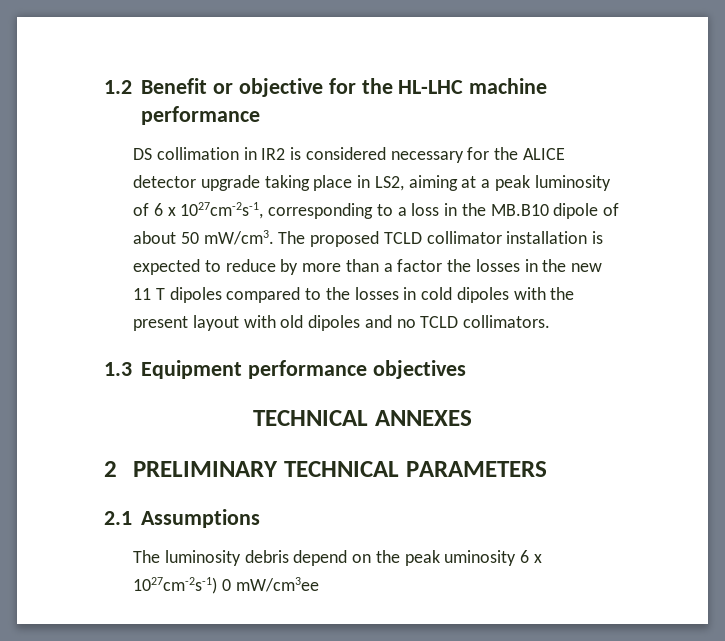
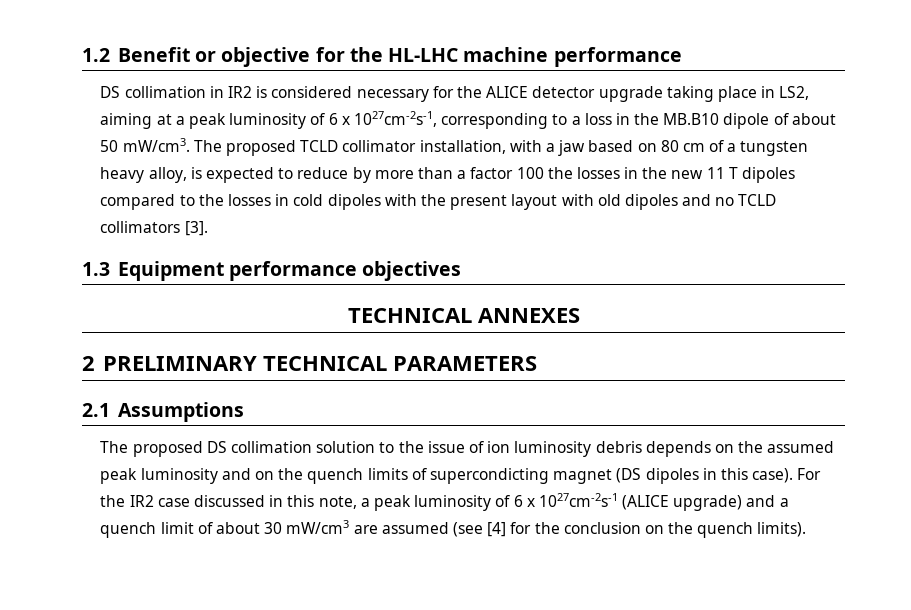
- The proposed TCLD collimator installation is expected to reduce by more than a factor the losses in the new 11 T dipoles compared to the losses in cold dipoles with the present layout with old dipoles and no TCLD collimators.
+ The proposed TCLD collimator installation, with a jaw based on 80 cm of a tungsten heavy alloy, is expected to reduce by more than a factor 100 the losses in the new 11 T dipoles compared to the losses in cold dipoles with the present layout with old dipoles and no TCLD collimators [3].
- The luminosity debris depend on the peak uminosity 6 x 1027cm-2s-1) 0 mW/cm3ee
+ The proposed DS collimation solution to the issue of ion luminosity debris depends on the assumed peak luminosity and on the quench limits of supercondicting magnet (DS dipoles in this case). For the IR2 case discussed in this note, a peak luminosity of 6 x 1027cm-2s-1 (ALICE upgrade) and a quench limit of about 30 mW/cm3 are assumed (see [4] for the conclusion on the quench limits).

